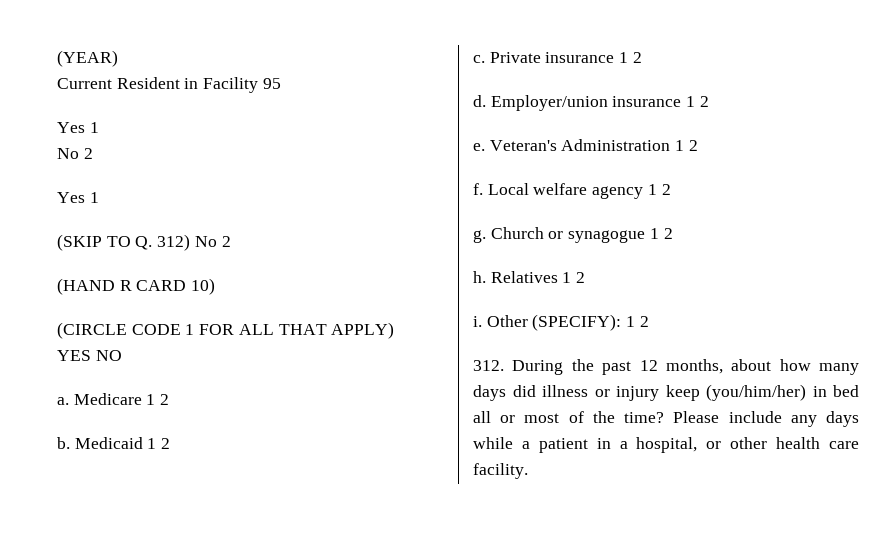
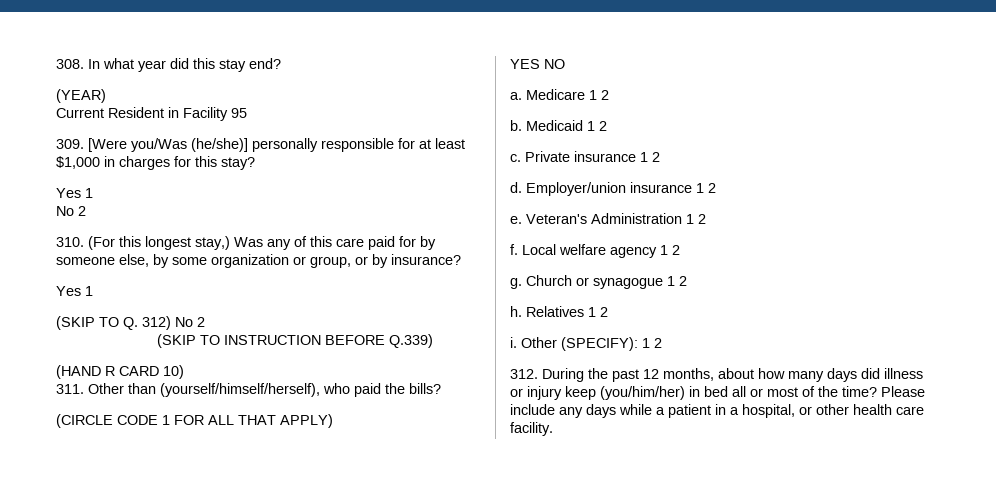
+ 308. In what year did this stay end?
  Current Resident in Facility 95
+ 309. [Were you/Was (he/she)] personally responsible for at least $1,000 in charges for this stay?
  Yes 1
  No 2
+ 310. (For this longest stay,) Was any of this care paid for by someone else, by some organization or group, or by insurance?
+ (SKIP TO INSTRUCTION BEFORE Q.339)
+ 311. Other than (yourself/himself/herself), who paid the bills?

